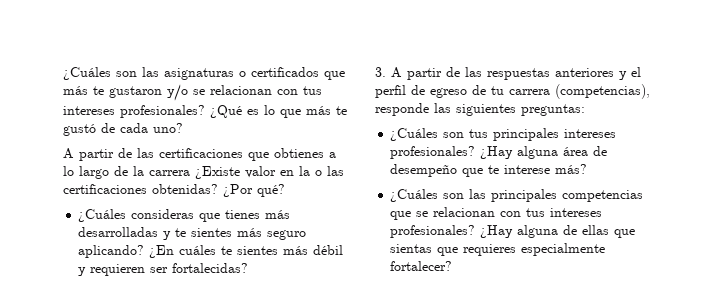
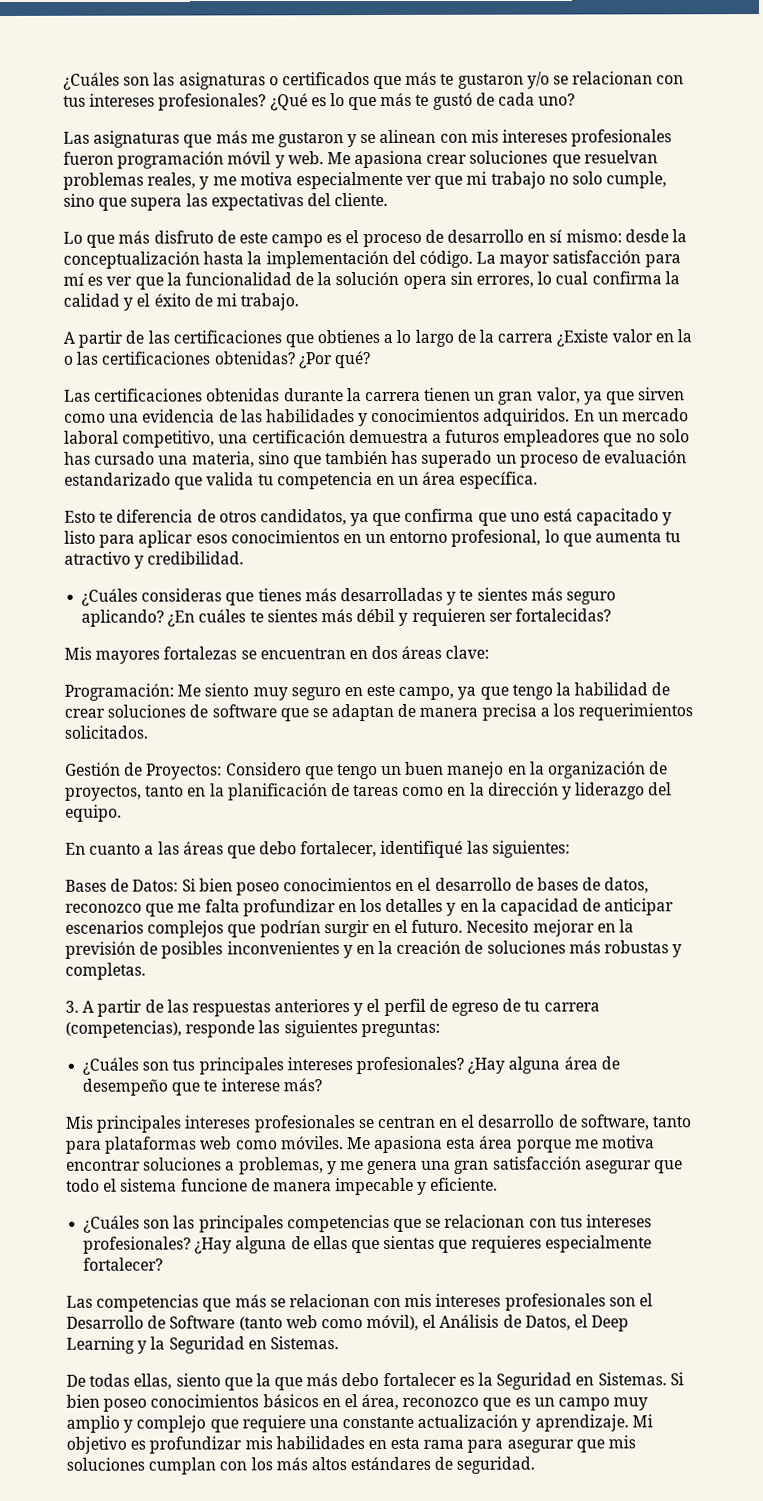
+ Las asignaturas que más me gustaron y se alinean con mis intereses profesionales fueron programación móvil y web. Me apasiona crear soluciones que resuelvan problemas reales, y me motiva especialmente ver que mi trabajo no solo cumple, sino que supera las expectativas del cliente.
+ Lo que más disfruto de este campo es el proceso de desarrollo en sí mismo: desde la conceptualización hasta la implementación del código. La mayor satisfacción para mí es ver que la funcionalidad de la solución opera sin errores, lo cual confirma la calidad y el éxito de mi trabajo.
+ Las certificaciones obtenidas durante la carrera tienen un gran valor, ya que sirven como una evidencia de las habilidades y conocimientos adquiridos. En un mercado laboral competitivo, una certificación demuestra a futuros empleadores que no solo has cursado una materia, sino que también has superado un proceso de evaluación estandarizado que valida tu competencia en un área específica.
+ Esto te diferencia de otros candidatos, ya que confirma que uno está capacitado y listo para aplicar esos conocimientos en un entorno profesional, lo que aumenta tu atractivo y credibilidad.
+ Mis mayores fortalezas se encuentran en dos áreas clave:
+ Programación: Me siento muy seguro en este campo, ya que tengo la habilidad de crear soluciones de software que se adaptan de manera precisa a los requerimientos solicitados.
+ Gestión de Proyectos: Considero que tengo un buen manejo en la organización de proyectos, tanto en la planificación de tareas como en la dirección y liderazgo del equipo.
+ En cuanto a las áreas que debo fortalecer, identifiqué las siguientes:
+ Bases de Datos: Si bien poseo conocimientos en el desarrollo de bases de datos, reconozco que me falta profundizar en los detalles y en la capacidad de anticipar escenarios complejos que podrían surgir en el futuro. Necesito mejorar en la previsión de posibles inconvenientes y en la creación de soluciones más robustas y completas.
+ Mis principales intereses profesionales se centran en el desarrollo de software, tanto para plataformas web como móviles. Me apasiona esta área porque me motiva encontrar soluciones a problemas, y me genera una gran satisfacción asegurar que todo el sistema funcione de manera impecable y eficiente.
+ Las competencias que más se relacionan con mis intereses profesionales son el Desarrollo de Software (tanto web como móvil), el Análisis de Datos, el Deep Learning y la Seguridad en Sistemas.
+ De todas ellas, siento que la que más debo fortalecer es la Seguridad en Sistemas. Si bien poseo conocimientos básicos en el área, reconozco que es un campo muy amplio y complejo que requiere una constante actualización y aprendizaje. Mi objetivo es profundizar mis habilidades en esta rama para asegurar que mis soluciones cumplan con los más altos estándares de seguridad.

